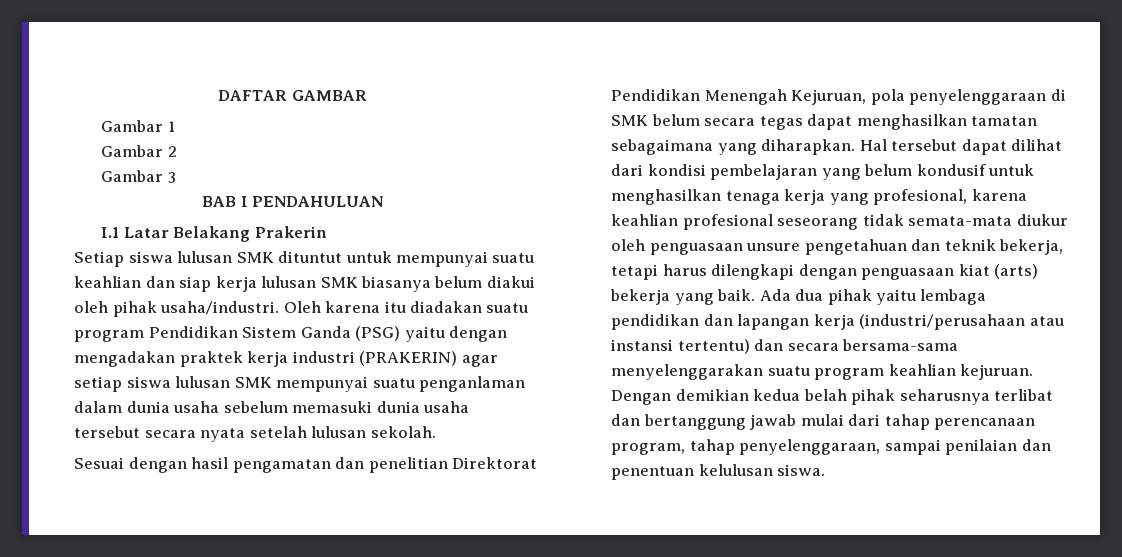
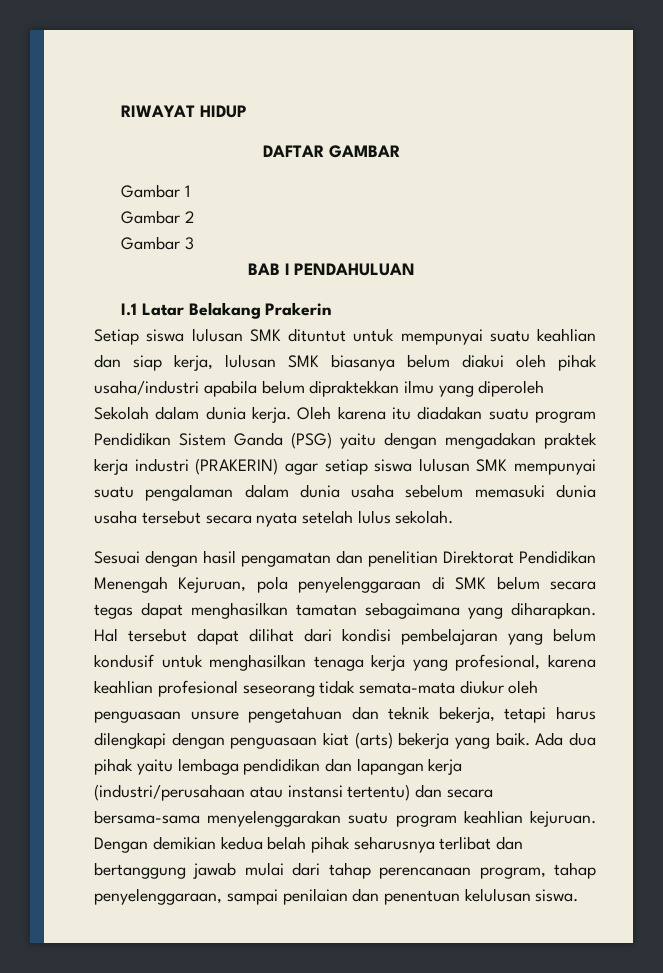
+ RIWAYAT HIDUP
- Setiap siswa lulusan SMK dituntut untuk mempunyai suatu keahlian dan siap kerja lulusan SMK biasanya belum diakui oleh pihak usaha/industri.
+ Setiap siswa lulusan SMK dituntut untuk mempunyai suatu keahlian dan siap kerja, lulusan SMK biasanya belum diakui oleh pihak usaha/industri apabila belum dipraktekkan ilmu yang diperoleh Sekolah dalam dunia kerja.
- Oleh karena itu diadakan suatu program Pendidikan Sistem Ganda (PSG) yaitu dengan mengadakan praktek kerja industri (PRAKERIN) agar setiap siswa lulusan SMK mempunyai suatu penganlaman dalam dunia usaha sebelum memasuki dunia usaha tersebut secara nyata setelah lulusan sekolah.
+ Oleh karena itu diadakan suatu program Pendidikan Sistem Ganda (PSG) yaitu dengan mengadakan praktek kerja industri (PRAKERIN) agar setiap siswa lulusan SMK mempunyai suatu pengalaman dalam dunia usaha sebelum memasuki dunia usaha tersebut secara nyata setelah lulus sekolah.

